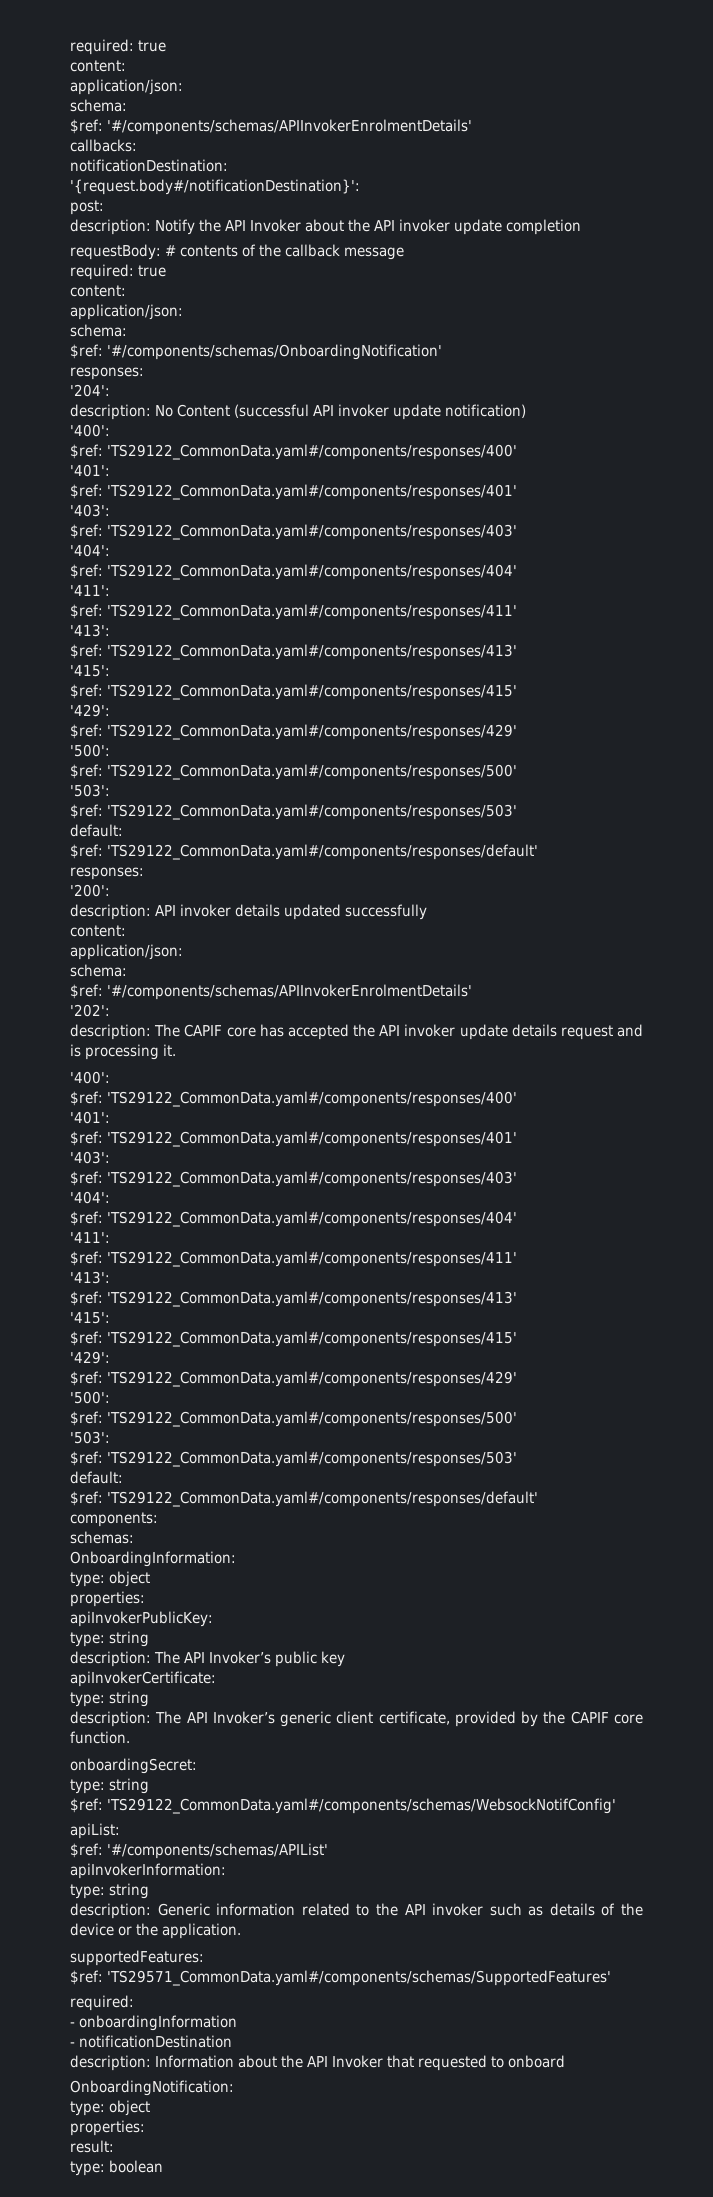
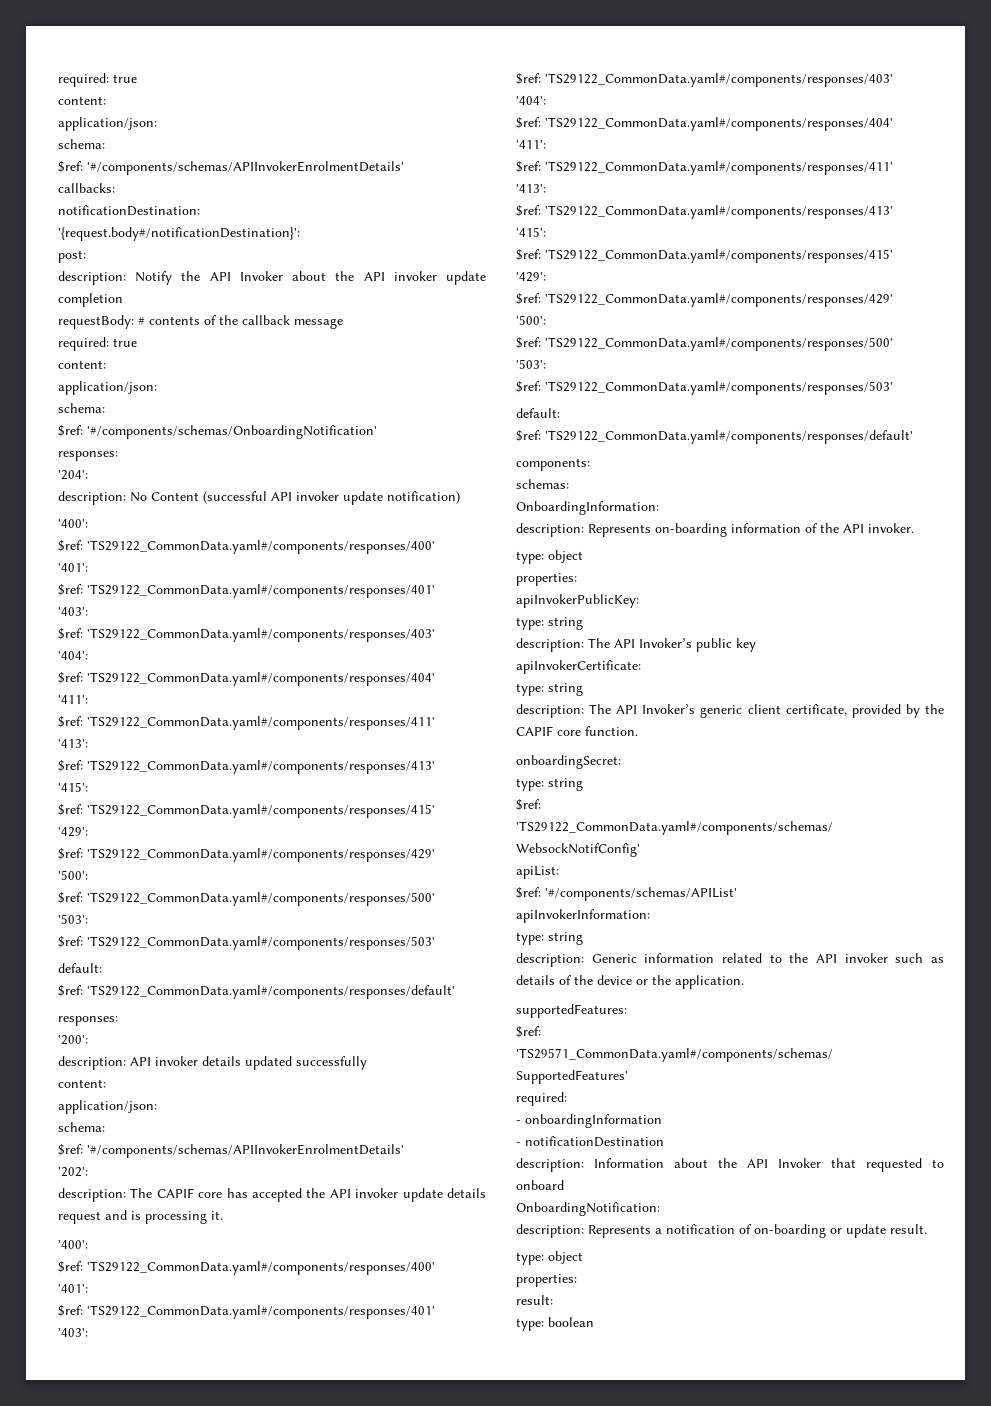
+ description: Represents on-boarding information of the API invoker.
+ description: Represents a notification of on-boarding or update result.

